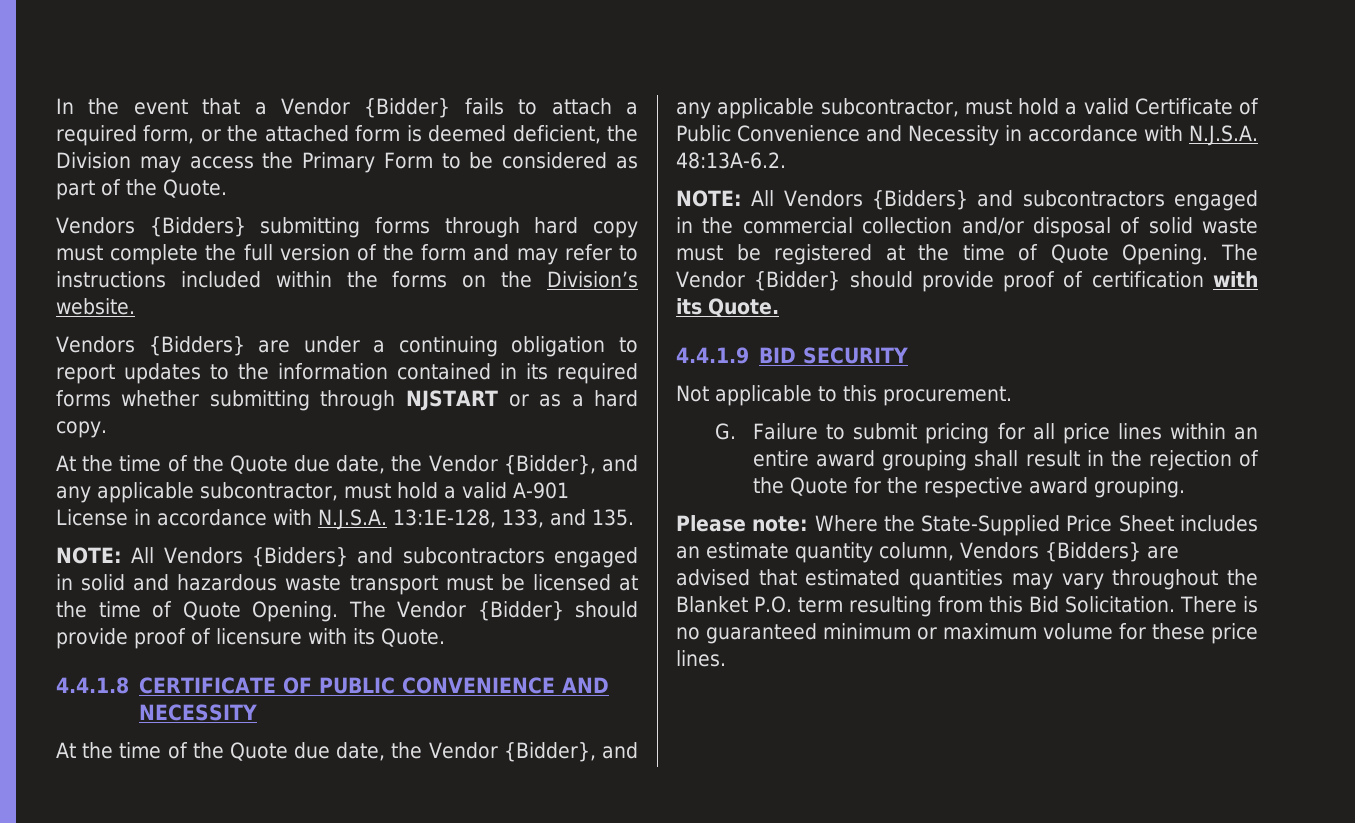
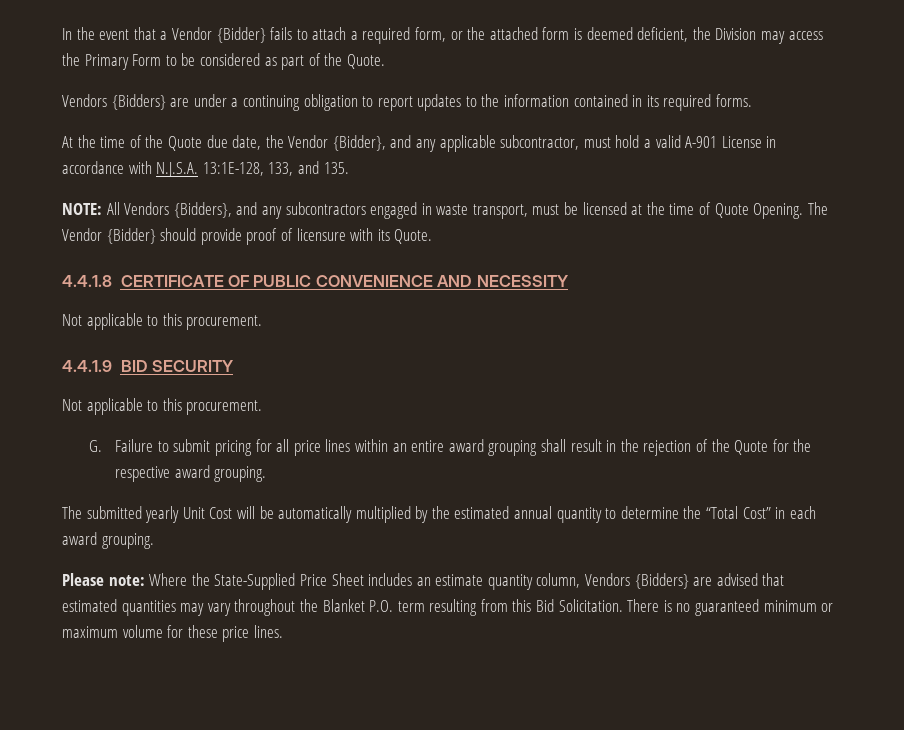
- Vendors {Bidders} submitting forms through hard copy must complete the full version of the form and may refer to instructions included within the forms on the Division’s website.
- Vendors {Bidders} are under a continuing obligation to report updates to the information contained in its required forms whether submitting through NJSTART or as a hard copy.
+ Vendors {Bidders} are under a continuing obligation to report updates to the information contained in its required forms.
- NOTE: All Vendors {Bidders} and subcontractors engaged in solid and hazardous waste transport must be licensed at the time of Quote Opening.
+ NOTE: All Vendors {Bidders}, and any subcontractors engaged in waste transport, must be licensed at the time of Quote Opening.
  4.4.1.8 CERTIFICATE OF PUBLIC CONVENIENCE AND NECESSITY
- At the time of the Quote due date, the Vendor {Bidder}, and any applicable subcontractor, must hold a valid Certificate of Public Convenience and Necessity in accordance with N.J.S.A. 48:13A-6.2.
- NOTE: All Vendors {Bidders} and subcontractors engaged in the commercial collection and/or disposal of solid waste must be registered at the time of Quote Opening. The Vendor {Bidder} should provide proof of certification with its Quote.
+ Not applicable to this procurement.
+ The submitted yearly Unit Cost will be automatically multiplied by the estimated annual quantity to determine the “Total Cost” in each award grouping.

